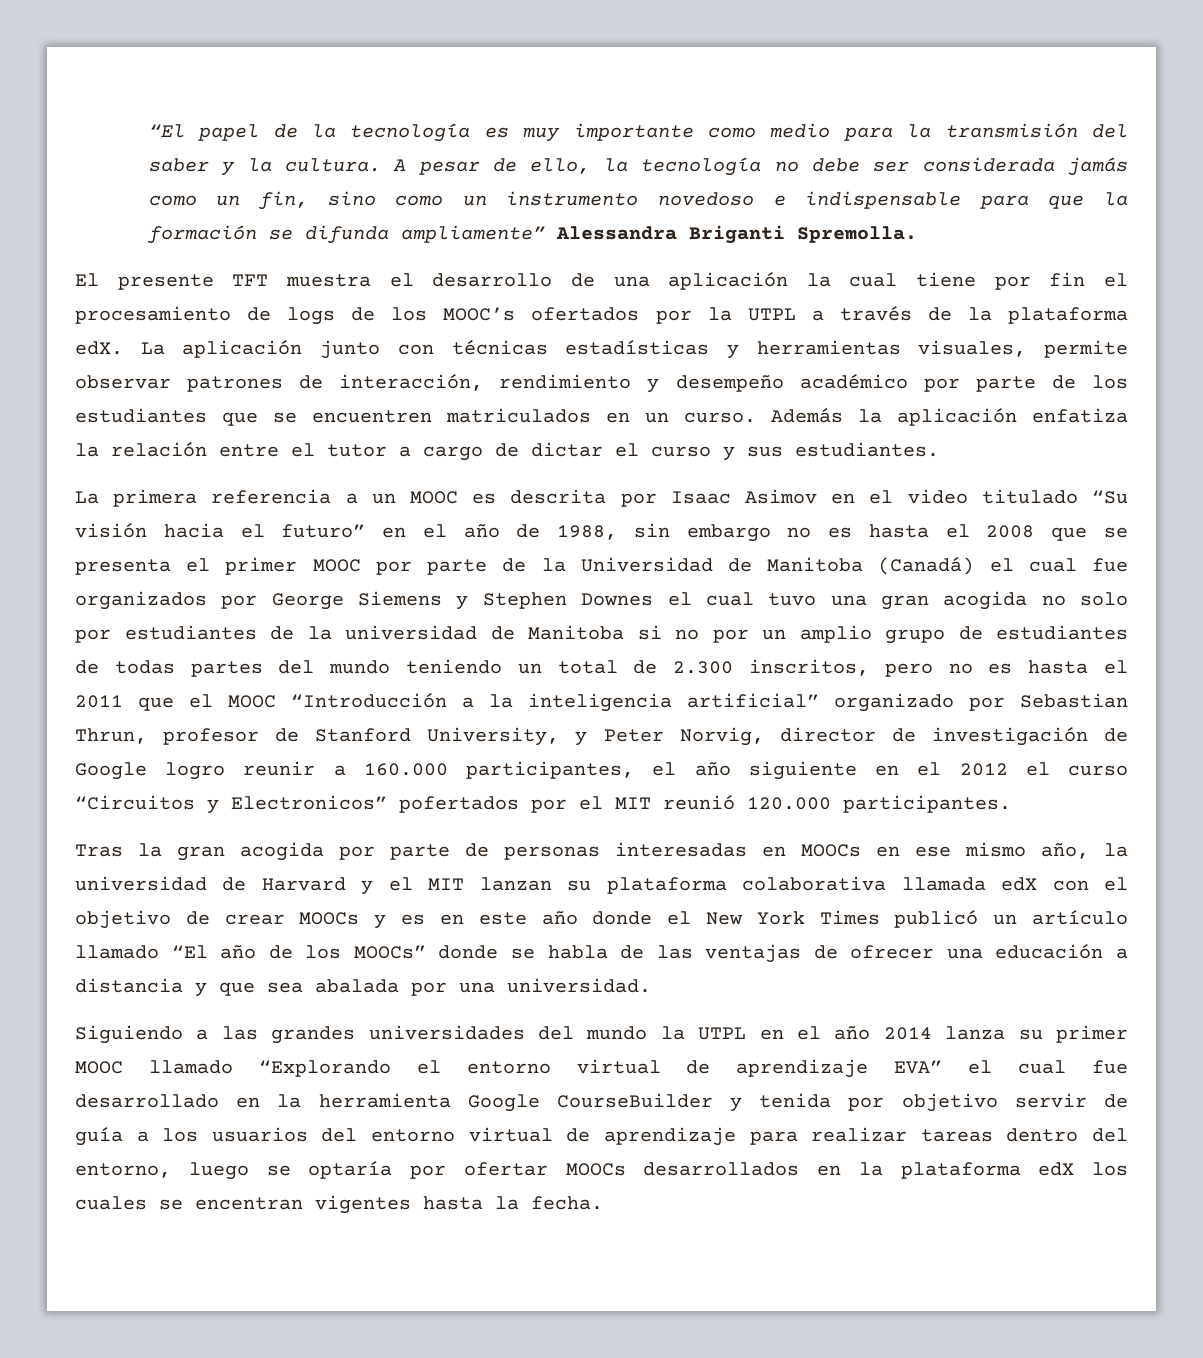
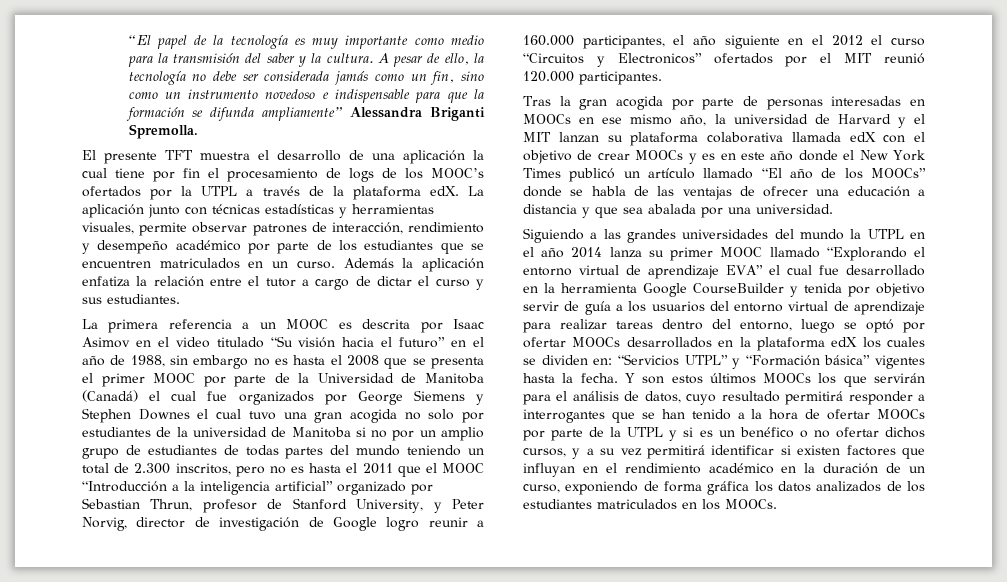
- La primera referencia a un MOOC es descrita por Isaac Asimov en el video titulado “Su visión hacia el futuro” en el año de 1988, sin embargo no es hasta el 2008 que se presenta el primer MOOC por parte de la Universidad de Manitoba (Canadá) el cual fue organizados por George Siemens y Stephen Downes el cual tuvo una gran acogida no solo por estudiantes de la universidad de Manitoba si no por un amplio grupo de estudiantes de todas partes del mundo teniendo un total de 2.300 inscritos, pero no es hasta el 2011 que el MOOC “Introducción a la inteligencia artificial” organizado por Sebastian Thrun, profesor de Stanford University, y Peter Norvig, director de investigación de Google logro reunir a 160.000 participantes, el año siguiente en el 2012 el curso “Circuitos y Electronicos” pofertados por el MIT reunió 120.000 participantes.
+ La primera referencia a un MOOC es descrita por Isaac Asimov en el video titulado “Su visión hacia el futuro” en el año de 1988, sin embargo no es hasta el 2008 que se presenta el primer MOOC por parte de la Universidad de Manitoba (Canadá) el cual fue organizados por George Siemens y Stephen Downes el cual tuvo una gran acogida no solo por estudiantes de la universidad de Manitoba si no por un amplio grupo de estudiantes de todas partes del mundo teniendo un total de 2.300 inscritos, pero no es hasta el 2011 que el MOOC “Introducción a la inteligencia artificial” organizado por Sebastian Thrun, profesor de Stanford University, y Peter Norvig, director de investigación de Google logro reunir a 160.000 participantes, el año siguiente en el 2012 el curso “Circuitos y Electronicos” ofertados por el MIT reunió 120.000 participantes.
- Siguiendo a las grandes universidades del mundo la UTPL en el año 2014 lanza su primer MOOC llamado “Explorando el entorno virtual de aprendizaje EVA” el cual fue desarrollado en la herramienta Google CourseBuilder y tenida por objetivo servir de guía a los usuarios del entorno virtual de aprendizaje para realizar tareas dentro del entorno, luego se optaría por ofertar MOOCs desarrollados en la plataforma edX los cuales se encentran vigentes hasta la fecha.
+ Siguiendo a las grandes universidades del mundo la UTPL en el año 2014 lanza su primer MOOC llamado “Explorando el entorno virtual de aprendizaje EVA” el cual fue desarrollado en la herramienta Google CourseBuilder y tenida por objetivo servir de guía a los usuarios del entorno virtual de aprendizaje para realizar tareas dentro del entorno, luego se optó por ofertar MOOCs desarrollados en la plataforma edX los cuales se dividen en: “Servicios UTPL” y “Formación básica” vigentes hasta la fecha. Y son estos últimos MOOCs los que servirán para el análisis de datos, cuyo resultado permitirá responder a interrogantes que se han tenido a la hora de ofertar MOOCs por parte de la UTPL y si es un benéfico o no ofertar dichos cursos, y a su vez permitirá identificar si existen factores que influyan en el rendimiento académico en la duración de un curso, exponiendo de forma gráfica los datos analizados de los estudiantes matriculados en los MOOCs.

